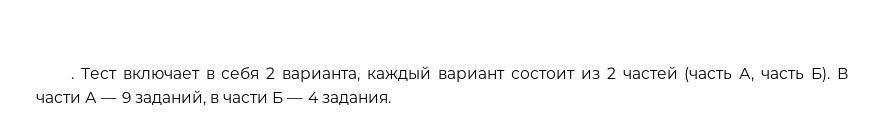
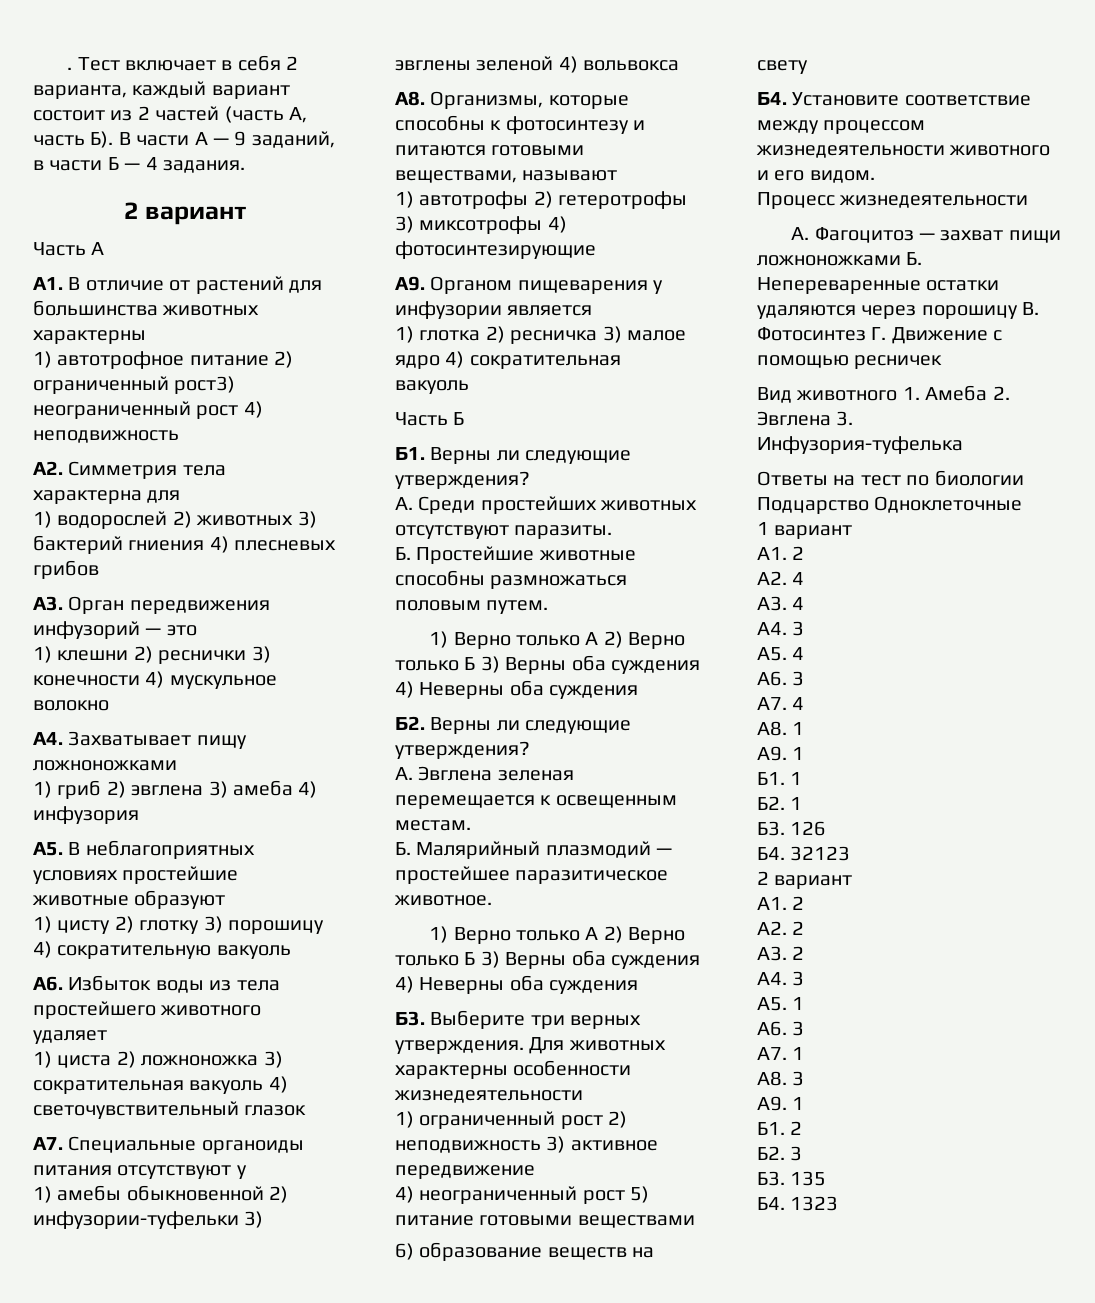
  Тест включает в себя 2 варианта, каждый вариант состоит из 2 частей (часть А, часть Б). В части А — 9 заданий, в части Б — 4 задания.
+ 2 вариант
+ Часть А
+ A1. В отличие от растений для большинства животных характерны
+ 1) автотрофное питание 2) ограниченный рост3) неограниченный рост 4) неподвижность
+ А2. Симметрия тела характерна для
+ 1) водорослей 2) животных 3) бактерий гниения 4) плесневых грибов
+ А3. Орган передвижения инфузорий — это
+ 1) клешни 2) реснички 3) конечности 4) мускульное волокно
+ А4. Захватывает пищу ложноножками
+ 1) гриб 2) эвглена 3) амеба 4) инфузория
+ А5. В неблагоприятных условиях простейшие животные образуют
+ 1) цисту 2) глотку 3) порошицу 4) сократительную вакуоль
+ А6. Избыток воды из тела простейшего животного удаляет
+ 1) циста 2) ложноножка 3) сократительная вакуоль 4) светочувствительный глазок
+ А7. Специальные органоиды питания отсутствуют у
+ 1) амебы обыкновенной 2) инфузории-туфельки 3) эвглены зеленой 4) вольвокса
+ А8. Организмы, которые способны к фотосинтезу и питаются готовыми веществами, называют
+ 1) автотрофы 2) гетеротрофы 3) миксотрофы 4) фотосинтезирующие
+ А9. Органом пищеварения у инфузории является
+ 1) глотка 2) ресничка 3) малое ядро 4) сократительная вакуоль
+ Часть Б
+ Б1. Верны ли следующие утверждения?
+ А. Среди простейших животных отсутствуют паразиты.
+ Б. Простейшие животные способны размножаться половым путем.
+ 1) Верно только А 2) Верно только Б 3) Верны оба суждения 4) Неверны оба суждения
+ Б2. Верны ли следующие утверждения?
+ А. Эвглена зеленая перемещается к освещенным местам.
+ Б. Малярийный плазмодий — простейшее паразитическое животное.
+ 1) Верно только А 2) Верно только Б 3) Верны оба суждения 4) Неверны оба суждения
+ Б3. Выберите три верных утверждения. Для животных характерны особенности жизнедеятельности
+ 1) ограниченный рост 2) неподвижность 3) активное передвижение
+ 4) неограниченный рост 5) питание готовыми веществами
+ 6) образование веществ на свету
+ Б4. Установите соответствие между процессом жизнедеятельности животного и его видом.
+ Процесс жизнедеятельности
+ А. Фагоцитоз — захват пищи ложноножками Б. Непереваренные остатки удаляются через порошицу В. Фотосинтез Г. Движение с помощью ресничек
+ Вид животного 1. Амеба 2. Эвглена 3. Инфузория-туфелька
+ Ответы на тест по биологии Подцарство Одноклеточные
+ 1 вариант
+ А1. 2
+ А2. 4
+ А3. 4
+ А4. 3
+ А5. 4
+ А6. 3
+ А7. 4
+ А8. 1
+ А9. 1
+ Б1. 1
+ Б2. 1
+ Б3. 126
+ Б4. 32123
+ 2 вариант
+ А1. 2
+ А2. 2
+ А3. 2
+ А4. 3
+ А5. 1
+ А6. 3
+ А7. 1
+ А8. 3
+ А9. 1
+ Б1. 2
+ Б2. 3
+ Б3. 135
+ Б4. 1323

